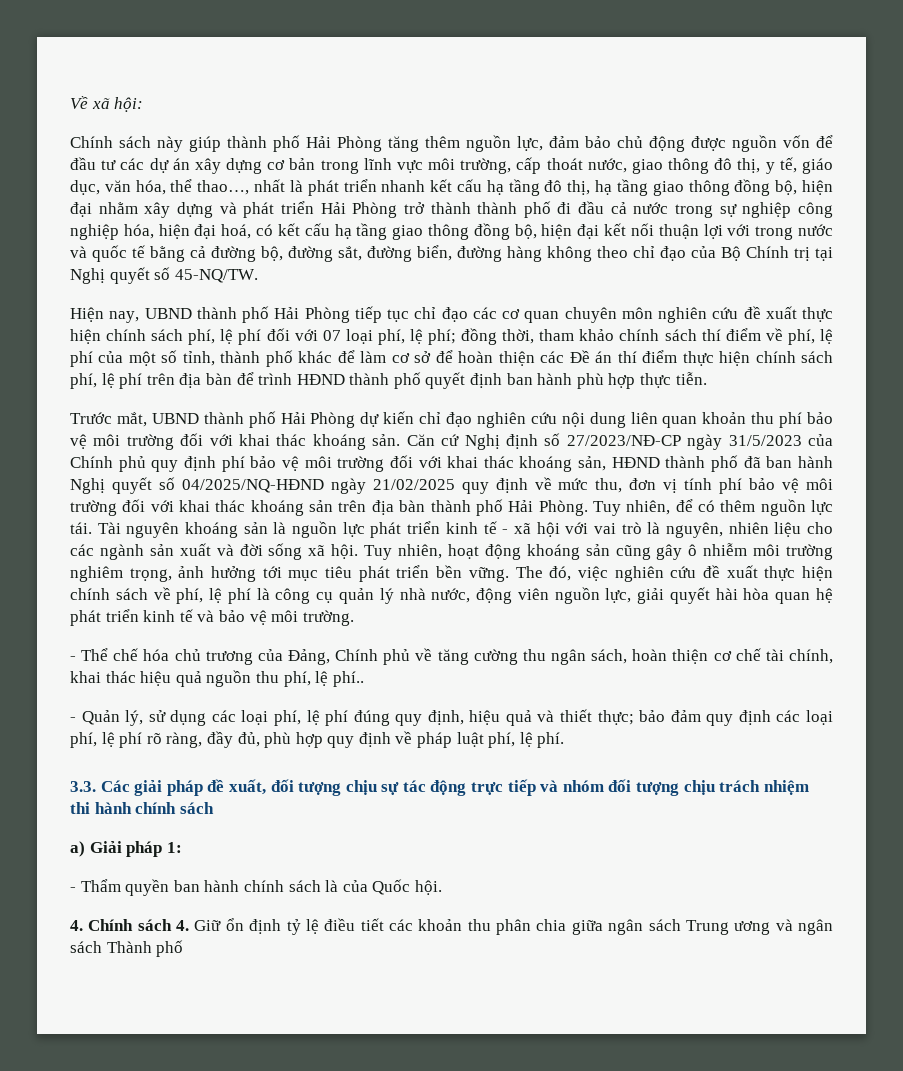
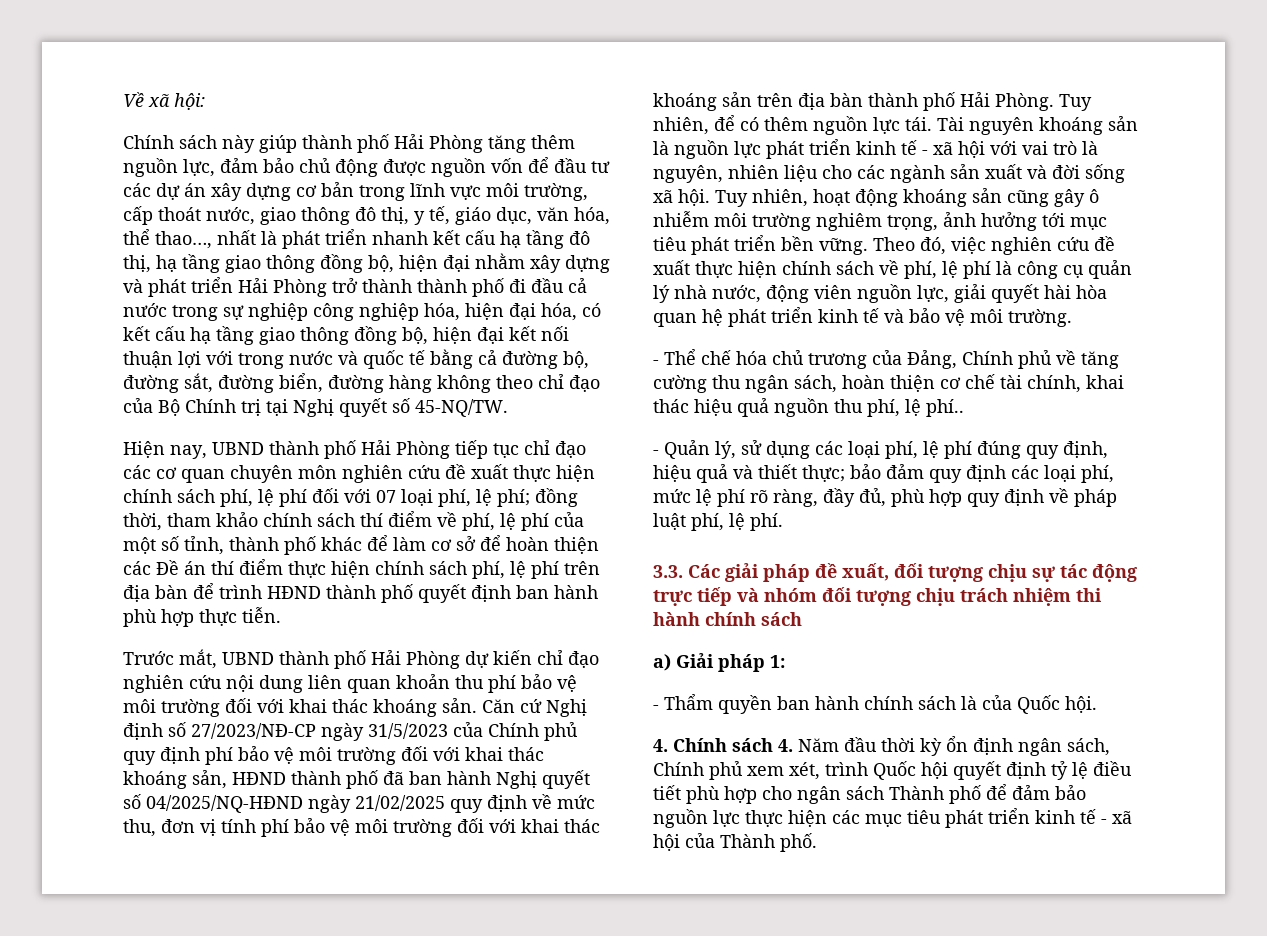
- Chính sách này giúp thành phố Hải Phòng tăng thêm nguồn lực, đảm bảo chủ động được nguồn vốn để đầu tư các dự án xây dựng cơ bản trong lĩnh vực môi trường, cấp thoát nước, giao thông đô thị, y tế, giáo dục, văn hóa, thể thao…, nhất là phát triển nhanh kết cấu hạ tầng đô thị, hạ tầng giao thông đồng bộ, hiện đại nhằm xây dựng và phát triển Hải Phòng trở thành thành phố đi đầu cả nước trong sự nghiệp công nghiệp hóa, hiện đại hoá, có kết cấu hạ tầng giao thông đồng bộ, hiện đại kết nối thuận lợi với trong nước và quốc tế bằng cả đường bộ, đường sắt, đường biển, đường hàng không theo chỉ đạo của Bộ Chính trị tại Nghị quyết số 45-NQ/TW.
+ Chính sách này giúp thành phố Hải Phòng tăng thêm nguồn lực, đảm bảo chủ động được nguồn vốn để đầu tư các dự án xây dựng cơ bản trong lĩnh vực môi trường, cấp thoát nước, giao thông đô thị, y tế, giáo dục, văn hóa, thể thao…, nhất là phát triển nhanh kết cấu hạ tầng đô thị, hạ tầng giao thông đồng bộ, hiện đại nhằm xây dựng và phát triển Hải Phòng trở thành thành phố đi đầu cả nước trong sự nghiệp công nghiệp hóa, hiện đại hóa, có kết cấu hạ tầng giao thông đồng bộ, hiện đại kết nối thuận lợi với trong nước và quốc tế bằng cả đường bộ, đường sắt, đường biển, đường hàng không theo chỉ đạo của Bộ Chính trị tại Nghị quyết số 45-NQ/TW.
- The đó, việc nghiên cứu đề xuất thực hiện chính sách về phí, lệ phí là công cụ quản lý nhà nước, động viên nguồn lực, giải quyết hài hòa quan hệ phát triển kinh tế và bảo vệ môi trường.
+ Theo đó, việc nghiên cứu đề xuất thực hiện chính sách về phí, lệ phí là công cụ quản lý nhà nước, động viên nguồn lực, giải quyết hài hòa quan hệ phát triển kinh tế và bảo vệ môi trường.
- - Quản lý, sử dụng các loại phí, lệ phí đúng quy định, hiệu quả và thiết thực; bảo đảm quy định các loại phí, lệ phí rõ ràng, đầy đủ, phù hợp quy định về pháp luật phí, lệ phí.
+ - Quản lý, sử dụng các loại phí, lệ phí đúng quy định, hiệu quả và thiết thực; bảo đảm quy định các loại phí, mức lệ phí rõ ràng, đầy đủ, phù hợp quy định về pháp luật phí, lệ phí.
- 4. Chính sách 4. Giữ ổn định tỷ lệ điều tiết các khoản thu phân chia giữa ngân sách Trung ương và ngân sách Thành phố
+ 4. Chính sách 4. Năm đầu thời kỳ ổn định ngân sách, Chính phủ xem xét, trình Quốc hội quyết định tỷ lệ điều tiết phù hợp cho ngân sách Thành phố để đảm bảo nguồn lực thực hiện các mục tiêu phát triển kinh tế - xã hội của Thành phố.

